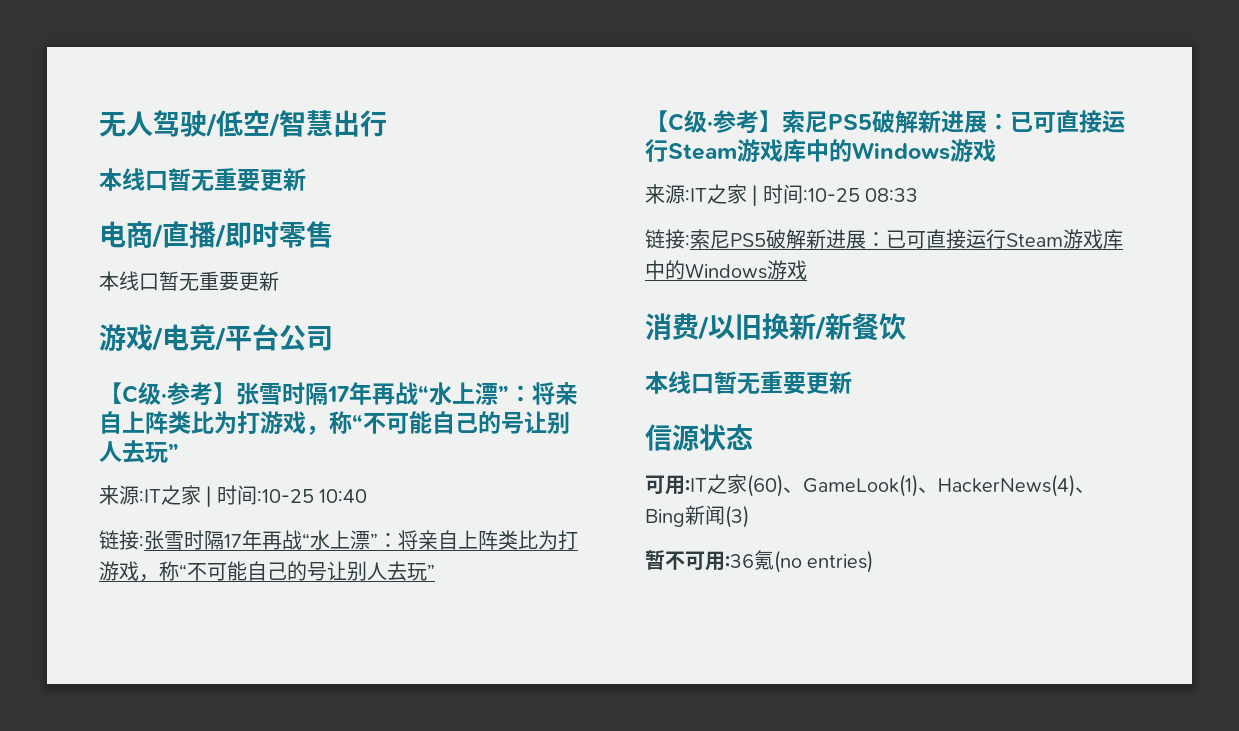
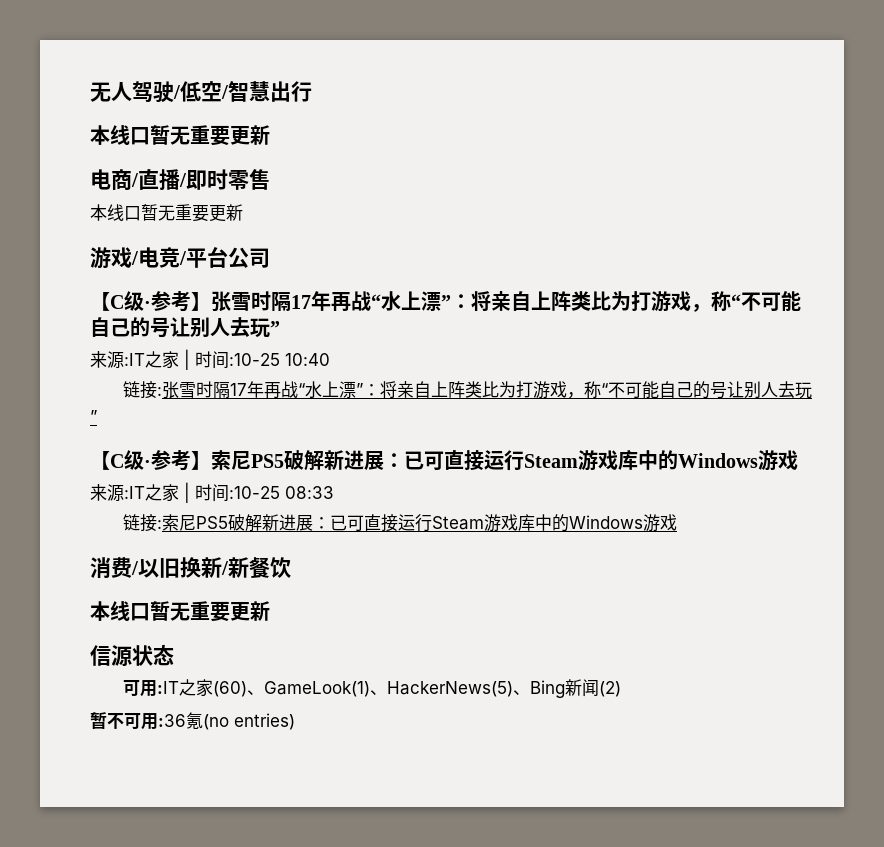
- 可用:IT之家(60)、GameLook(1)、HackerNews(4)、Bing新闻(3)
+ 可用:IT之家(60)、GameLook(1)、HackerNews(5)、Bing新闻(2)

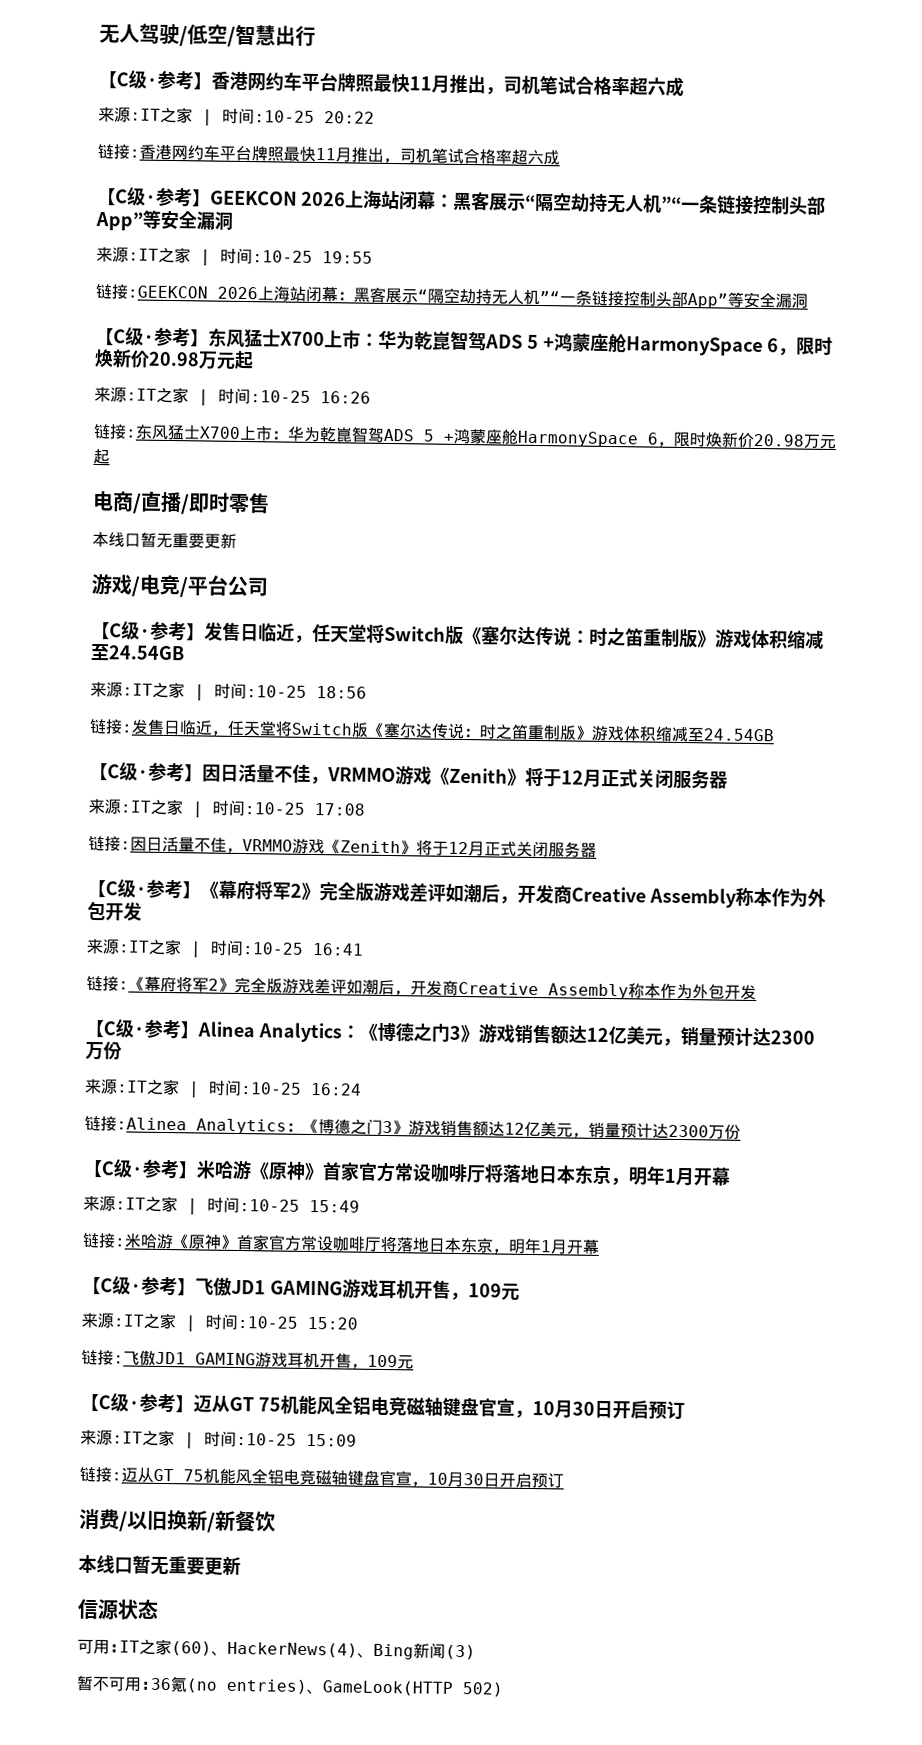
  无人驾驶/低空/智慧出行
- 本线口暂无重要更新
+ 【C级·参考】香港网约车平台牌照最快11月推出，司机笔试合格率超六成
+ 来源:IT之家 | 时间:10-25 20:22
+ 链接:香港网约车平台牌照最快11月推出，司机笔试合格率超六成
+ 【C级·参考】GEEKCON 2026上海站闭幕：黑客展示“隔空劫持无人机”“一条链接控制头部App”等安全漏洞
+ 来源:IT之家 | 时间:10-25 19:55
+ 链接:GEEKCON 2026上海站闭幕：黑客展示“隔空劫持无人机”“一条链接控制头部App”等安全漏洞
+ 【C级·参考】东风猛士X700上市：华为乾崑智驾ADS 5 +鸿蒙座舱HarmonySpace 6，限时焕新价20.98万元起
+ 来源:IT之家 | 时间:10-25 16:26
+ 链接:东风猛士X700上市：华为乾崑智驾ADS 5 +鸿蒙座舱HarmonySpace 6，限时焕新价20.98万元起
- 【C级·参考】张雪时隔17年再战“水上漂”：将亲自上阵类比为打游戏，称“不可能自己的号让别人去玩”
- 来源:IT之家 | 时间:10-25 10:40
- 链接:张雪时隔17年再战“水上漂”：将亲自上阵类比为打游戏，称“不可能自己的号让别人去玩”
- 【C级·参考】索尼PS5破解新进展：已可直接运行Steam游戏库中的Windows游戏
- 来源:IT之家 | 时间:10-25 08:33
- 链接:索尼PS5破解新进展：已可直接运行Steam游戏库中的Windows游戏
+ 【C级·参考】发售日临近，任天堂将Switch版《塞尔达传说：时之笛重制版》游戏体积缩减至24.54GB
+ 来源:IT之家 | 时间:10-25 18:56
+ 链接:发售日临近，任天堂将Switch版《塞尔达传说：时之笛重制版》游戏体积缩减至24.54GB
+ 【C级·参考】因日活量不佳，VRMMO游戏《Zenith》将于12月正式关闭服务器
+ 来源:IT之家 | 时间:10-25 17:08
+ 链接:因日活量不佳，VRMMO游戏《Zenith》将于12月正式关闭服务器
+ 【C级·参考】《幕府将军2》完全版游戏差评如潮后，开发商Creative Assembly称本作为外包开发
+ 来源:IT之家 | 时间:10-25 16:41
+ 链接:《幕府将军2》完全版游戏差评如潮后，开发商Creative Assembly称本作为外包开发
+ 【C级·参考】Alinea Analytics：《博德之门3》游戏销售额达12亿美元，销量预计达2300万份
+ 来源:IT之家 | 时间:10-25 16:24
+ 链接:Alinea Analytics：《博德之门3》游戏销售额达12亿美元，销量预计达2300万份
+ 【C级·参考】米哈游《原神》首家官方常设咖啡厅将落地日本东京，明年1月开幕
+ 来源:IT之家 | 时间:10-25 15:49
+ 链接:米哈游《原神》首家官方常设咖啡厅将落地日本东京，明年1月开幕
+ 【C级·参考】飞傲JD1 GAMING游戏耳机开售，109元
+ 来源:IT之家 | 时间:10-25 15:20
+ 链接:飞傲JD1 GAMING游戏耳机开售，109元
+ 【C级·参考】迈从GT 75机能风全铝电竞磁轴键盘官宣，10月30日开启预订
+ 来源:IT之家 | 时间:10-25 15:09
+ 链接:迈从GT 75机能风全铝电竞磁轴键盘官宣，10月30日开启预订
- 可用:IT之家(60)、GameLook(1)、HackerNews(5)、Bing新闻(2)
+ 可用:IT之家(60)、HackerNews(4)、Bing新闻(3)
- 暂不可用:36氪(no entries)
+ 暂不可用:36氪(no entries)、GameLook(HTTP 502)

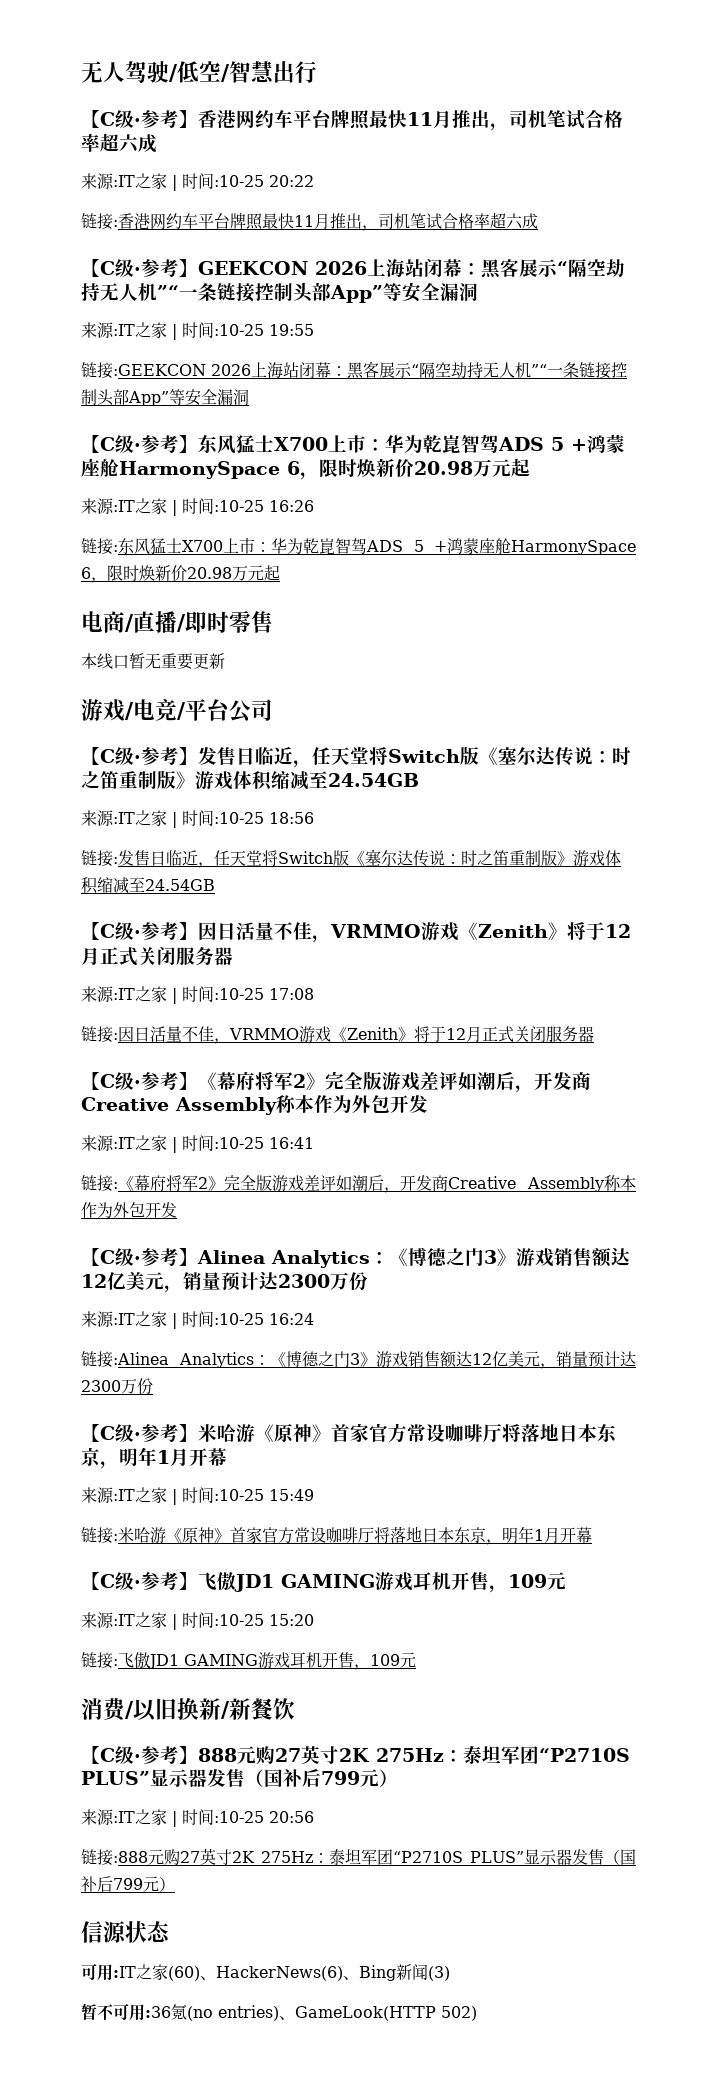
- 【C级·参考】迈从GT 75机能风全铝电竞磁轴键盘官宣，10月30日开启预订
- 来源:IT之家 | 时间:10-25 15:09
- 链接:迈从GT 75机能风全铝电竞磁轴键盘官宣，10月30日开启预订
  消费/以旧换新/新餐饮
- 本线口暂无重要更新
+ 【C级·参考】888元购27英寸2K 275Hz：泰坦军团“P2710S PLUS”显示器发售（国补后799元）
+ 来源:IT之家 | 时间:10-25 20:56
+ 链接:888元购27英寸2K 275Hz：泰坦军团“P2710S PLUS”显示器发售（国补后799元）
- 可用:IT之家(60)、HackerNews(4)、Bing新闻(3)
+ 可用:IT之家(60)、HackerNews(6)、Bing新闻(3)

